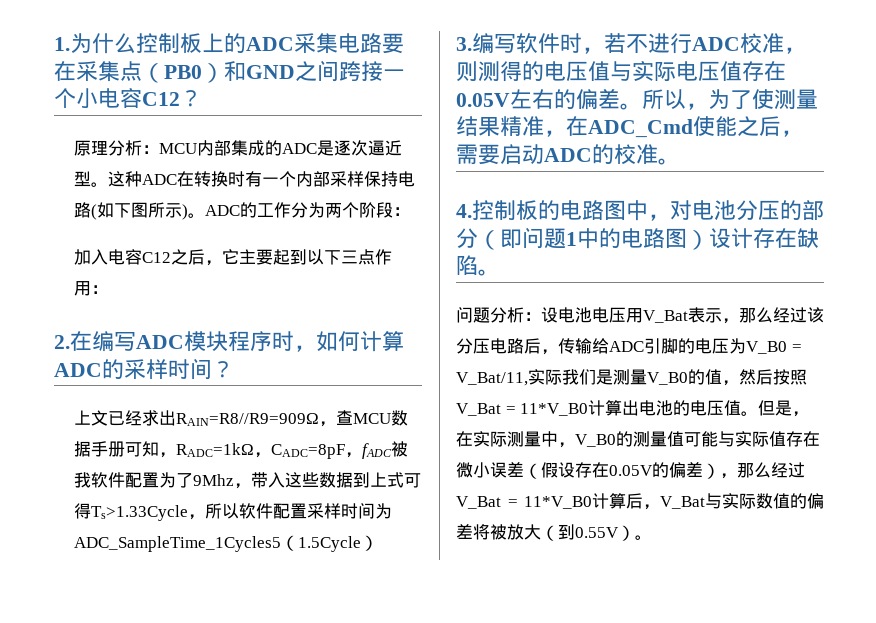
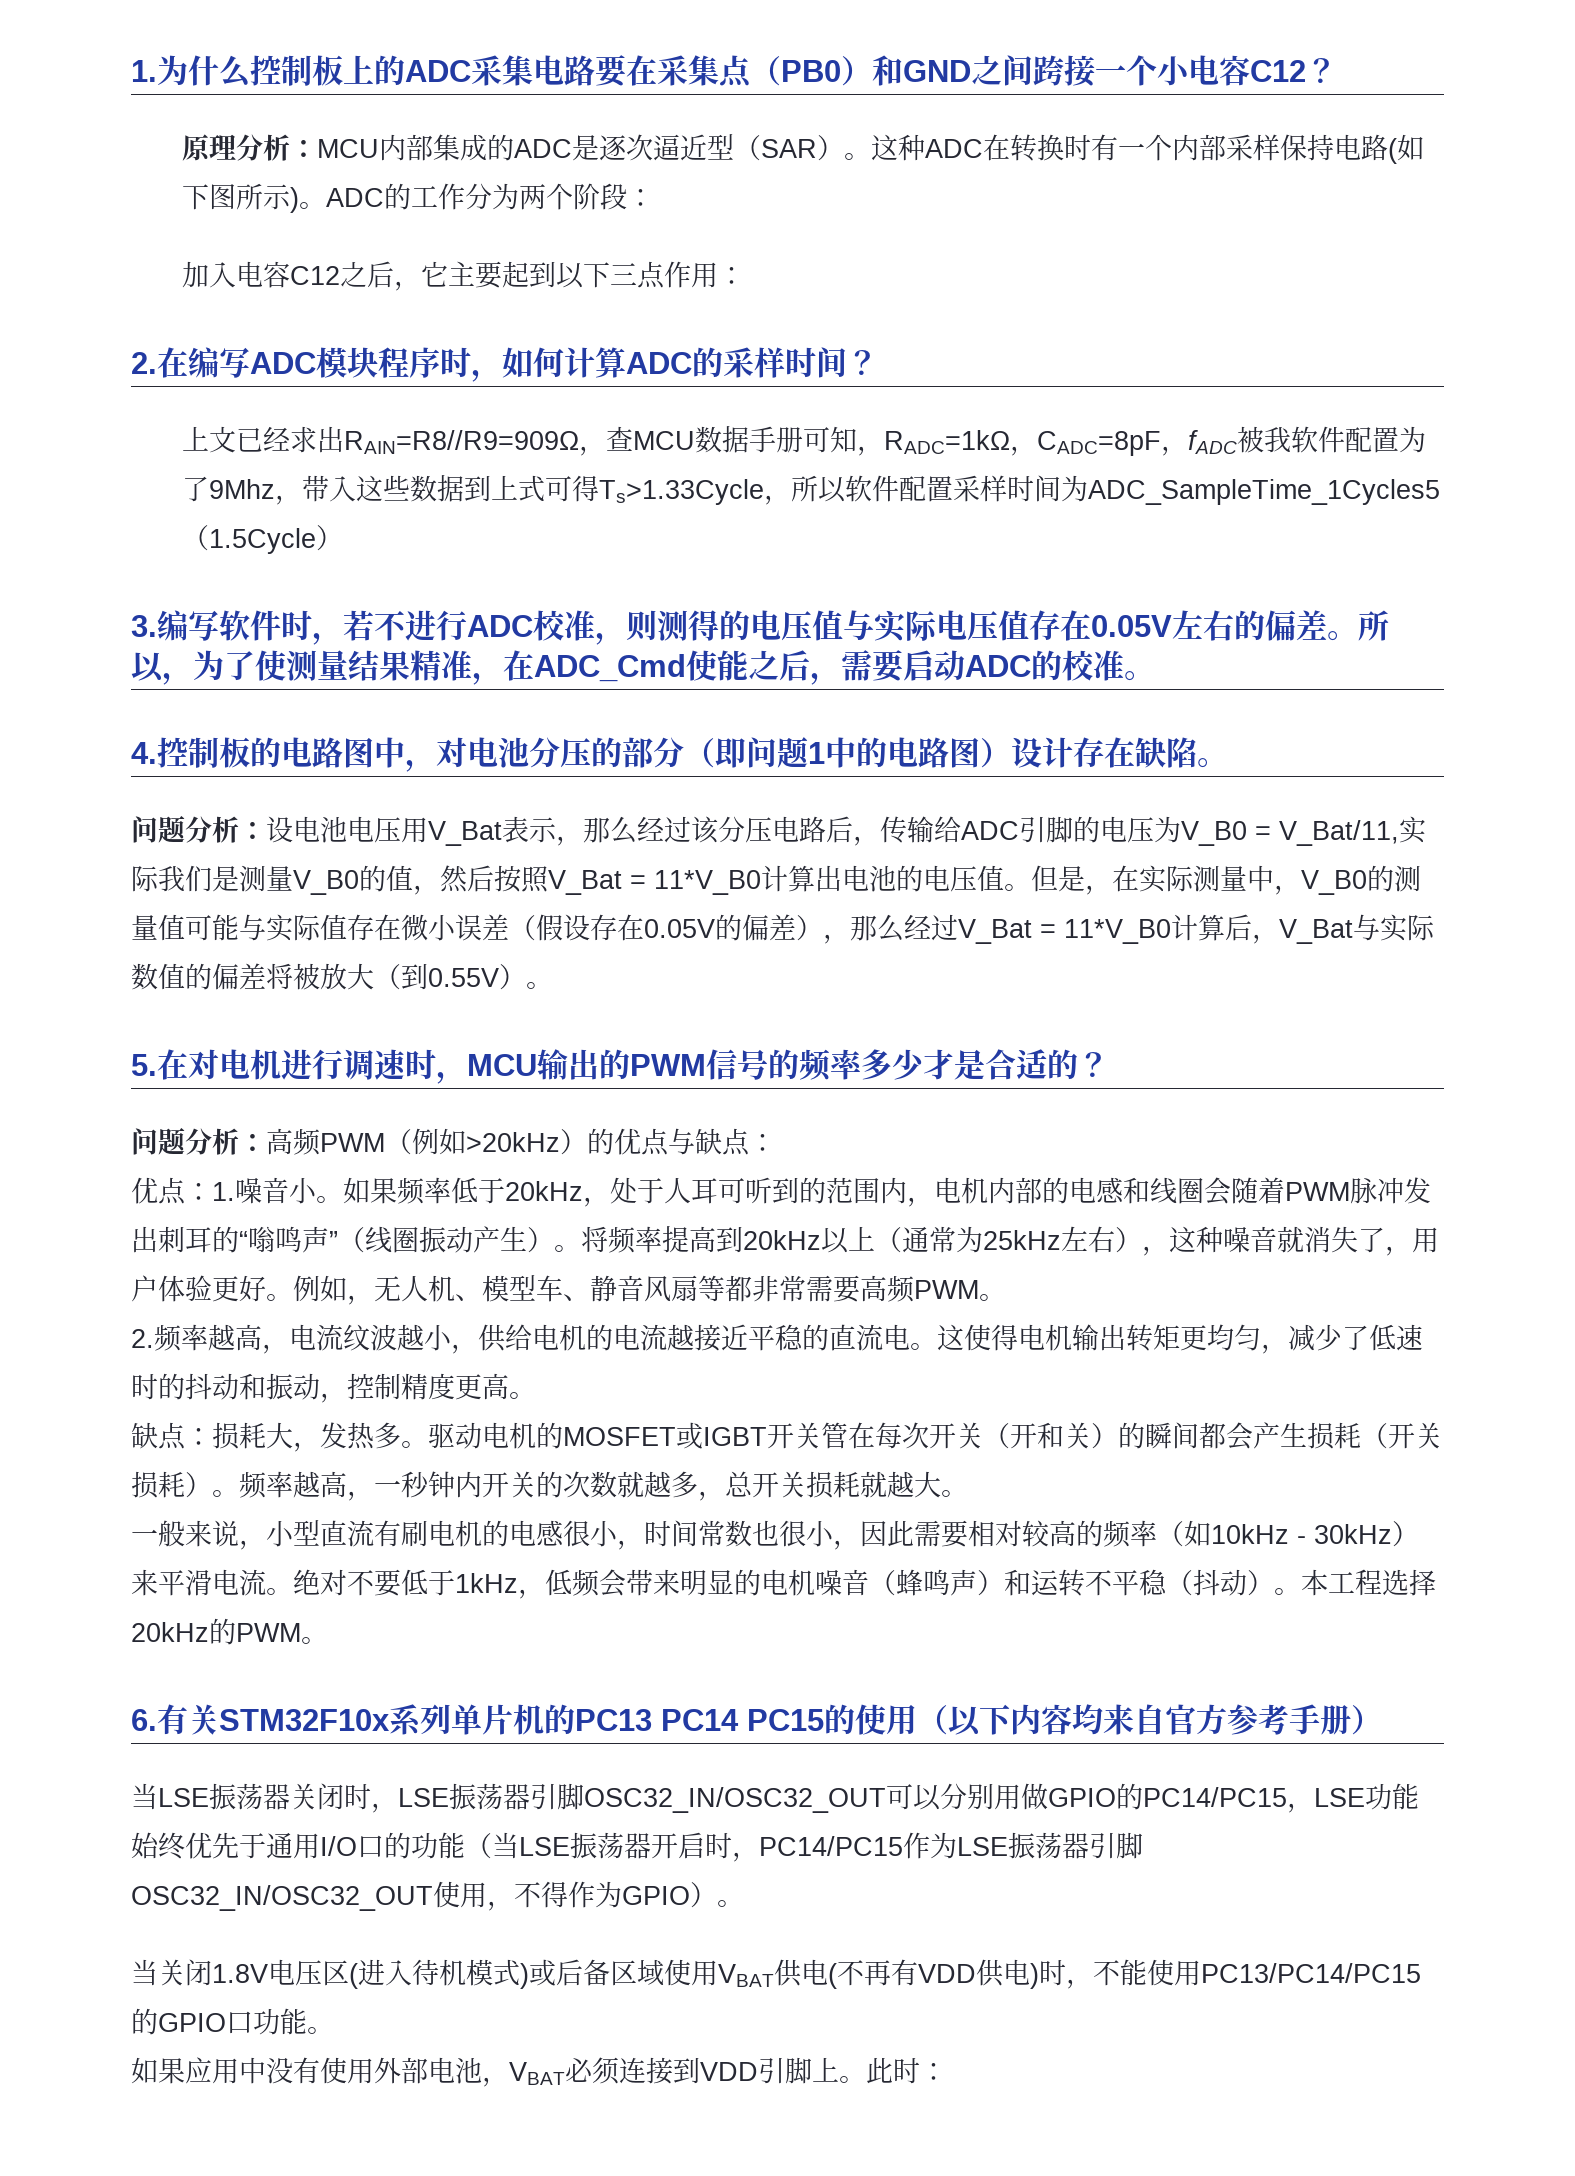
- 原理分析：MCU内部集成的ADC是逐次逼近型。
+ 原理分析：MCU内部集成的ADC是逐次逼近型（SAR）。
+ 5.在对电机进行调速时，MCU输出的PWM信号的频率多少才是合适的？
+ 问题分析：高频PWM（例如>20kHz）的优点与缺点：
+ 优点：1.噪音小。如果频率低于20kHz，处于人耳可听到的范围内，电机内部的电感和线圈会随着PWM脉冲发出刺耳的“嗡鸣声”（线圈振动产生）。将频率提高到20kHz以上（通常为25kHz左右），这种噪音就消失了，用户体验更好。例如，无人机、模型车、静音风扇等都非常需要高频PWM。
+ 2.频率越高，电流纹波越小，供给电机的电流越接近平稳的直流电。这使得电机输出转矩更均匀，减少了低速时的抖动和振动，控制精度更高。
+ 缺点：损耗大，发热多。驱动电机的MOSFET或IGBT开关管在每次开关（开和关）的瞬间都会产生损耗（开关损耗）。频率越高，一秒钟内开关的次数就越多，总开关损耗就越大。
+ 一般来说，小型直流有刷电机的电感很小，时间常数也很小，因此需要相对较高的频率（如10kHz - 30kHz）来平滑电流。绝对不要低于1kHz，低频会带来明显的电机噪音（蜂鸣声）和运转不平稳（抖动）。本工程选择20kHz的PWM。
+ 6.有关STM32F10x系列单片机的PC13 PC14 PC15的使用（以下内容均来自官方参考手册）
+ 当LSE振荡器关闭时，LSE振荡器引脚OSC32_IN/OSC32_OUT可以分别用做GPIO的PC14/PC15，LSE功能始终优先于通用I/O口的功能（当LSE振荡器开启时，PC14/PC15作为LSE振荡器引脚OSC32_IN/OSC32_OUT使用，不得作为GPIO）。
+ 当关闭1.8V电压区(进入待机模式)或后备区域使用VBAT供电(不再有VDD供电)时，不能使用PC13/PC14/PC15的GPIO口功能。
+ 如果应用中没有使用外部电池，VBAT必须连接到VDD引脚上。此时：

